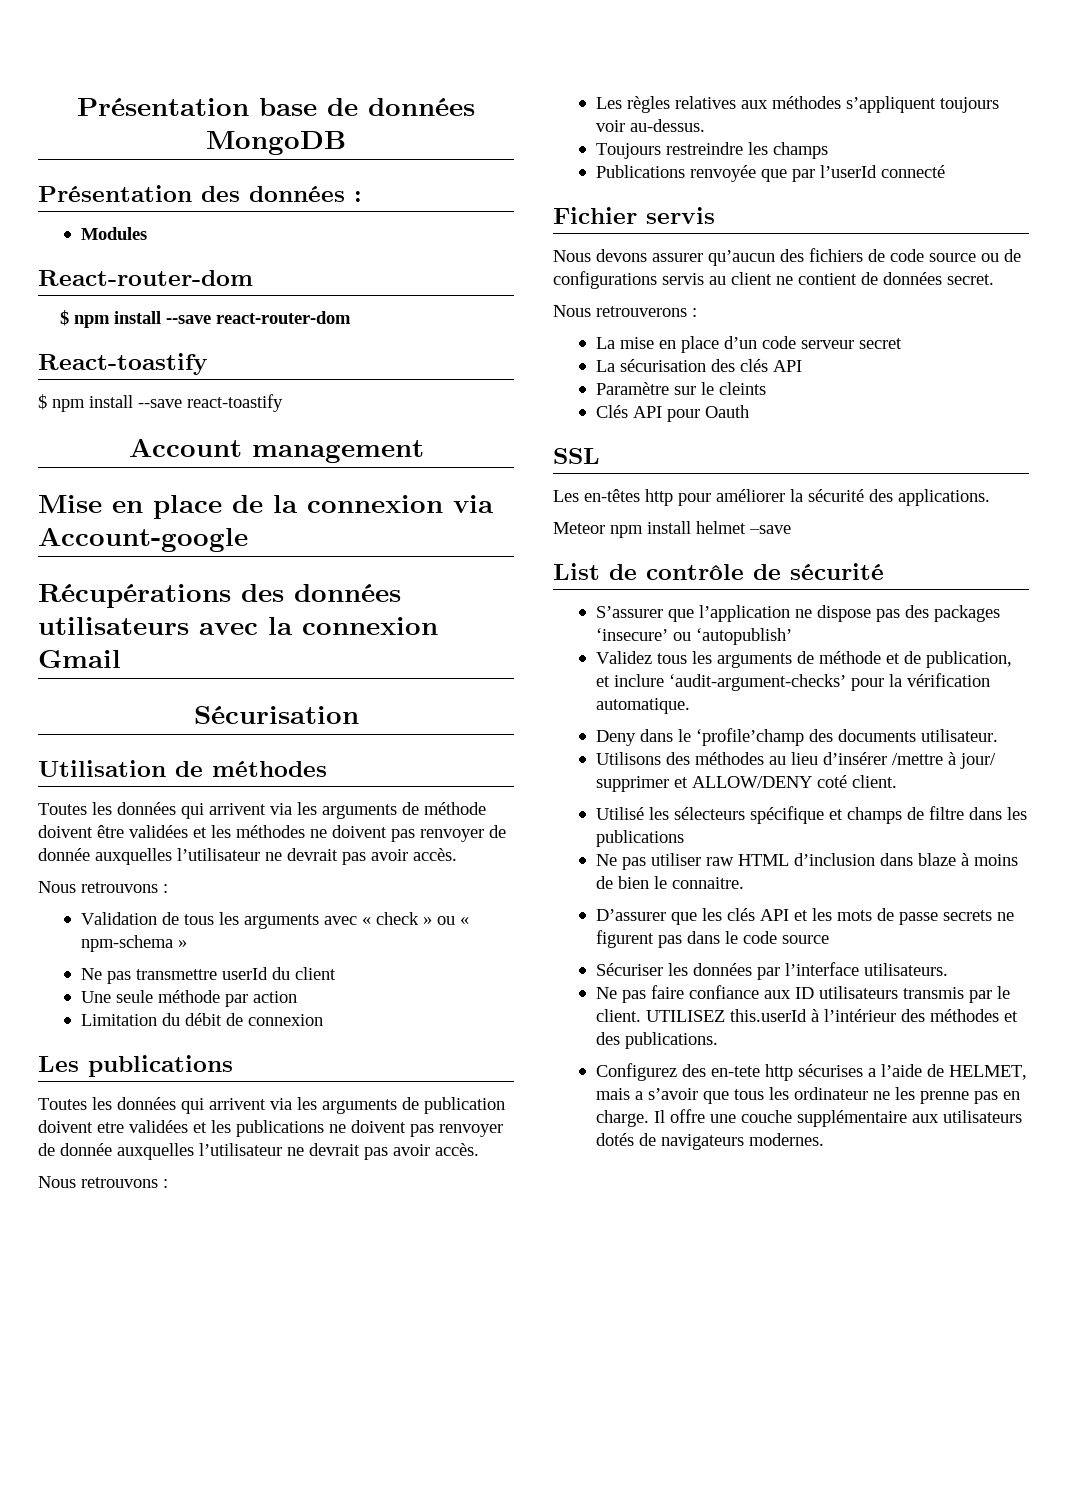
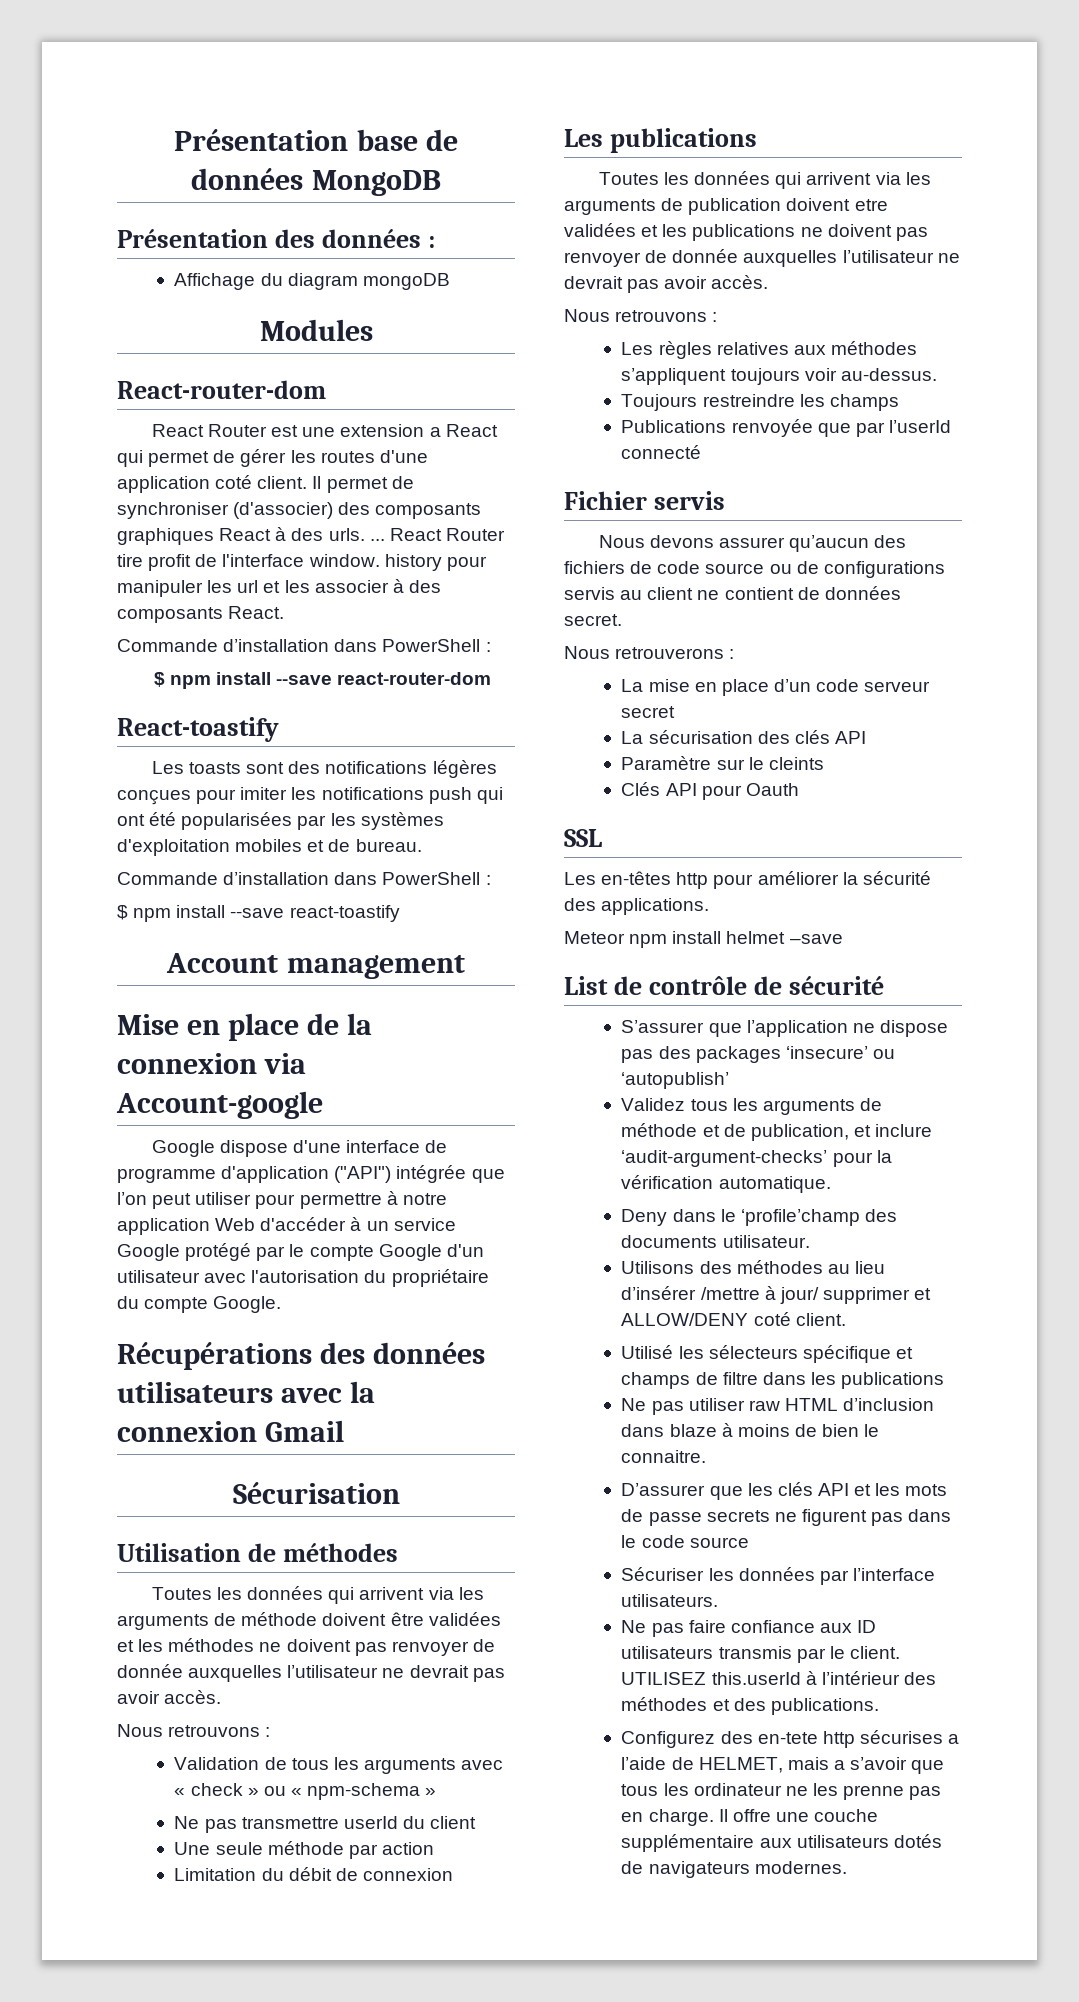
+ Affichage du diagram mongoDB
  Modules
  React-router-dom
+ React Router est une extension a React qui permet de gérer les routes d'une application coté client. Il permet de synchroniser (d'associer) des composants graphiques React à des urls. ... React Router tire profit de l'interface window. history pour manipuler les url et les associer à des composants React.
+ Commande d’installation dans PowerShell :
+ Les toasts sont des notifications légères conçues pour imiter les notifications push qui ont été popularisées par les systèmes d'exploitation mobiles et de bureau.
+ Commande d’installation dans PowerShell :
+ Google dispose d'une interface de programme d'application ("API") intégrée que l’on peut utiliser pour permettre à notre application Web d'accéder à un service Google protégé par le compte Google d'un utilisateur avec l'autorisation du propriétaire du compte Google.

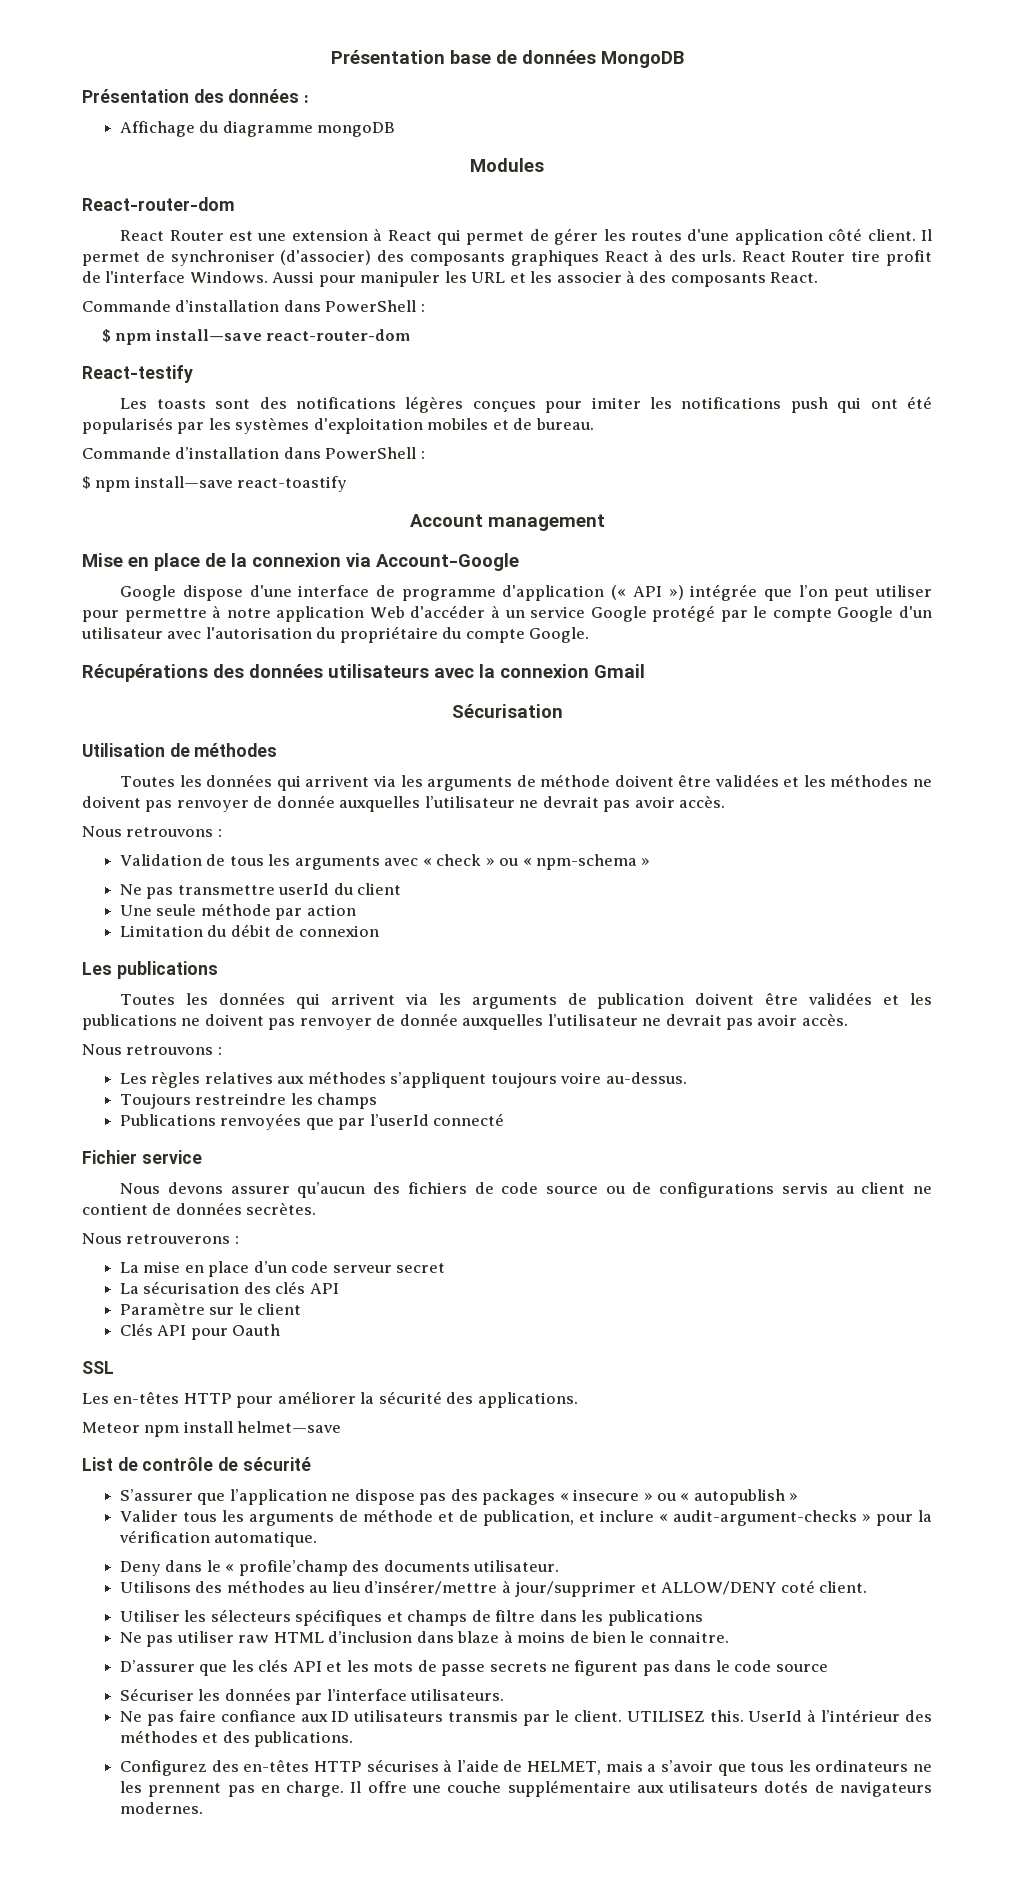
- Affichage du diagram mongoDB
+ Affichage du diagramme mongoDB
- React Router est une extension a React qui permet de gérer les routes d'une application coté client.
+ React Router est une extension à React qui permet de gérer les routes d'une application côté client.
- Il permet de synchroniser (d'associer) des composants graphiques React à des urls. ...
+ Il permet de synchroniser (d'associer) des composants graphiques React à des urls.
- React Router tire profit de l'interface window. history pour manipuler les url et les associer à des composants React.
+ React Router tire profit de l'interface Windows. Aussi pour manipuler les URL et les associer à des composants React.
- $ npm install --save react-router-dom
+ $ npm install—save react-router-dom
- React-toastify
+ React-testify
- Les toasts sont des notifications légères conçues pour imiter les notifications push qui ont été popularisées par les systèmes d'exploitation mobiles et de bureau.
+ Les toasts sont des notifications légères conçues pour imiter les notifications push qui ont été popularisés par les systèmes d'exploitation mobiles et de bureau.
- $ npm install --save react-toastify
+ $ npm install—save react-toastify
- Mise en place de la connexion via Account-google
+ Mise en place de la connexion via Account-Google
- Google dispose d'une interface de programme d'application ("API") intégrée que l’on peut utiliser pour permettre à notre application Web d'accéder à un service Google protégé par le compte Google d'un utilisateur avec l'autorisation du propriétaire du compte Google.
+ Google dispose d'une interface de programme d'application (« API ») intégrée que l’on peut utiliser pour permettre à notre application Web d'accéder à un service Google protégé par le compte Google d'un utilisateur avec l'autorisation du propriétaire du compte Google.
- Toutes les données qui arrivent via les arguments de publication doivent etre validées et les publications ne doivent pas renvoyer de donnée auxquelles l’utilisateur ne devrait pas avoir accès.
+ Toutes les données qui arrivent via les arguments de publication doivent être validées et les publications ne doivent pas renvoyer de donnée auxquelles l’utilisateur ne devrait pas avoir accès.
- Les règles relatives aux méthodes s’appliquent toujours voir au-dessus.
+ Les règles relatives aux méthodes s’appliquent toujours voire au-dessus.
- Publications renvoyée que par l’userId connecté
+ Publications renvoyées que par l’userId connecté
- Fichier servis
+ Fichier service
- Nous devons assurer qu’aucun des fichiers de code source ou de configurations servis au client ne contient de données secret.
+ Nous devons assurer qu’aucun des fichiers de code source ou de configurations servis au client ne contient de données secrètes.
- Paramètre sur le cleints
+ Paramètre sur le client
- Les en-têtes http pour améliorer la sécurité des applications.
+ Les en-têtes HTTP pour améliorer la sécurité des applications.
- Meteor npm install helmet –save
+ Meteor npm install helmet—save
- S’assurer que l’application ne dispose pas des packages ‘insecure’ ou ‘autopublish’
- Validez tous les arguments de méthode et de publication, et inclure ‘audit-argument-checks’ pour la vérification automatique.
+ S’assurer que l’application ne dispose pas des packages « insecure » ou « autopublish »
+ Valider tous les arguments de méthode et de publication, et inclure « audit-argument-checks » pour la vérification automatique.
- Deny dans le ‘profile’champ des documents utilisateur.
+ Deny dans le « profile’champ des documents utilisateur.
- Utilisons des méthodes au lieu d’insérer /mettre à jour/ supprimer et ALLOW/DENY coté client.
+ Utilisons des méthodes au lieu d’insérer/mettre à jour/supprimer et ALLOW/DENY coté client.
- Utilisé les sélecteurs spécifique et champs de filtre dans les publications
+ Utiliser les sélecteurs spécifiques et champs de filtre dans les publications
- UTILISEZ this.userId à l’intérieur des méthodes et des publications.
+ UTILISEZ this. UserId à l’intérieur des méthodes et des publications.
- Configurez des en-tete http sécurises a l’aide de HELMET, mais a s’avoir que tous les ordinateur ne les prenne pas en charge.
+ Configurez des en-têtes HTTP sécurises à l’aide de HELMET, mais a s’avoir que tous les ordinateurs ne les prennent pas en charge.

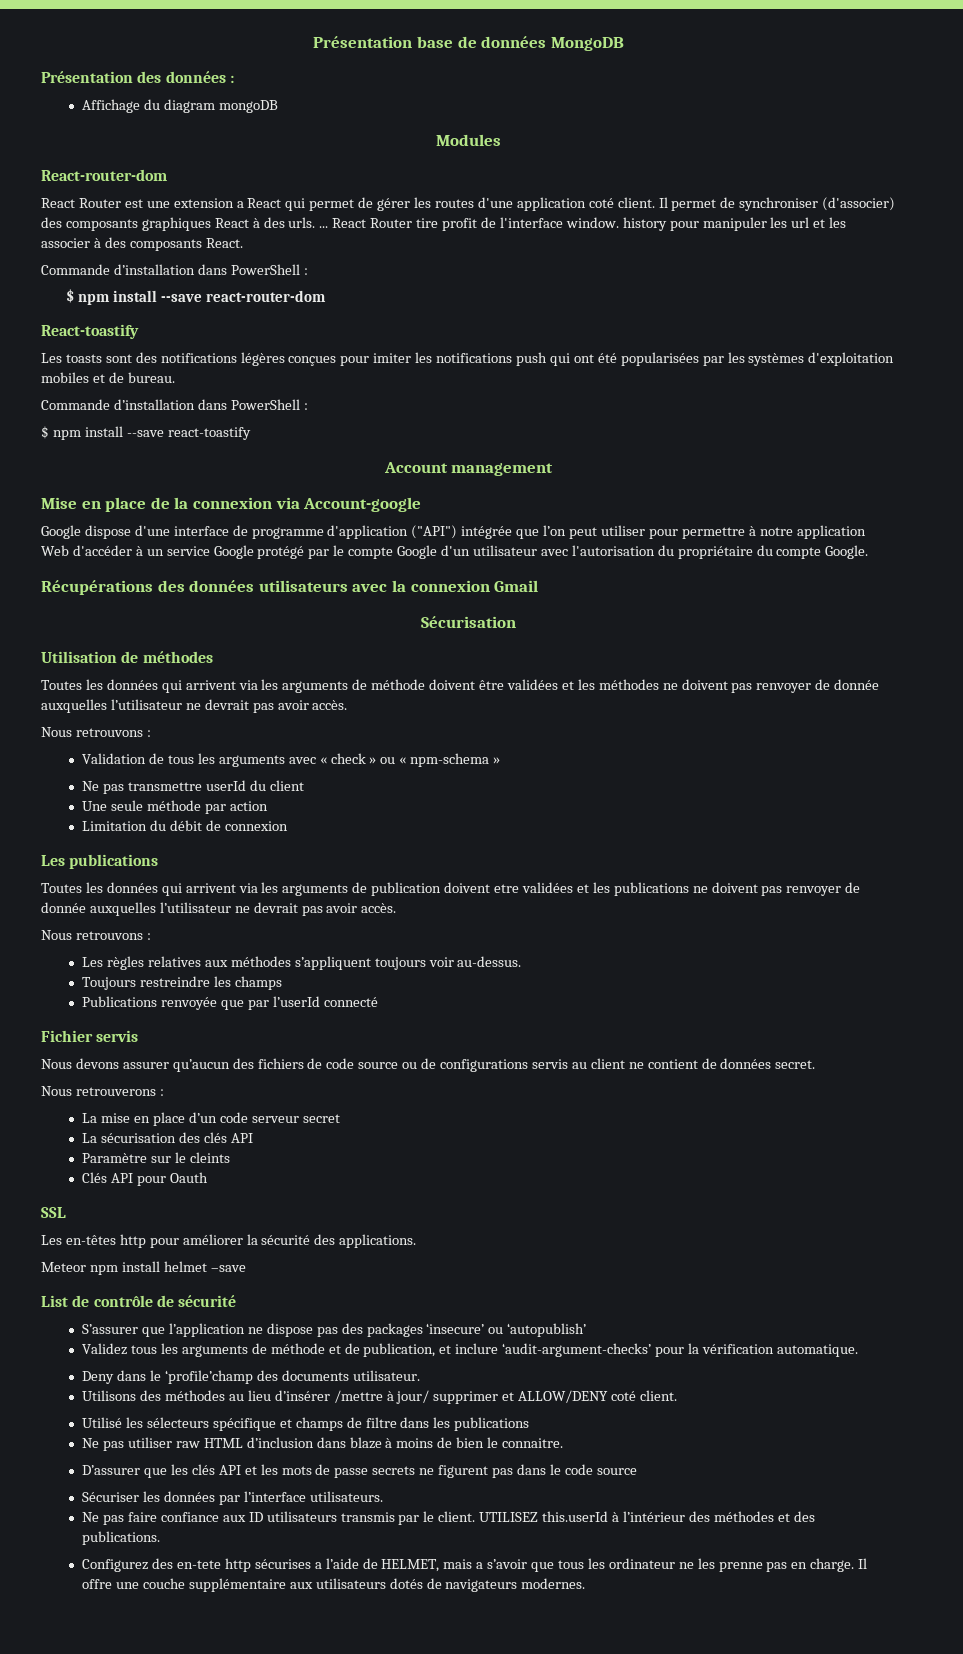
- Affichage du diagramme mongoDB
+ Affichage du diagram mongoDB
- React Router est une extension à React qui permet de gérer les routes d'une application côté client.
+ React Router est une extension a React qui permet de gérer les routes d'une application coté client.
- Il permet de synchroniser (d'associer) des composants graphiques React à des urls.
+ Il permet de synchroniser (d'associer) des composants graphiques React à des urls. ...
- React Router tire profit de l'interface Windows. Aussi pour manipuler les URL et les associer à des composants React.
+ React Router tire profit de l'interface window. history pour manipuler les url et les associer à des composants React.
- $ npm install—save react-router-dom
+ $ npm install --save react-router-dom
- React-testify
+ React-toastify
- Les toasts sont des notifications légères conçues pour imiter les notifications push qui ont été popularisés par les systèmes d'exploitation mobiles et de bureau.
+ Les toasts sont des notifications légères conçues pour imiter les notifications push qui ont été popularisées par les systèmes d'exploitation mobiles et de bureau.
- $ npm install—save react-toastify
+ $ npm install --save react-toastify
- Mise en place de la connexion via Account-Google
+ Mise en place de la connexion via Account-google
- Google dispose d'une interface de programme d'application (« API ») intégrée que l’on peut utiliser pour permettre à notre application Web d'accéder à un service Google protégé par le compte Google d'un utilisateur avec l'autorisation du propriétaire du compte Google.
+ Google dispose d'une interface de programme d'application ("API") intégrée que l’on peut utiliser pour permettre à notre application Web d'accéder à un service Google protégé par le compte Google d'un utilisateur avec l'autorisation du propriétaire du compte Google.
- Toutes les données qui arrivent via les arguments de publication doivent être validées et les publications ne doivent pas renvoyer de donnée auxquelles l’utilisateur ne devrait pas avoir accès.
+ Toutes les données qui arrivent via les arguments de publication doivent etre validées et les publications ne doivent pas renvoyer de donnée auxquelles l’utilisateur ne devrait pas avoir accès.
- Les règles relatives aux méthodes s’appliquent toujours voire au-dessus.
+ Les règles relatives aux méthodes s’appliquent toujours voir au-dessus.
- Publications renvoyées que par l’userId connecté
+ Publications renvoyée que par l’userId connecté
- Fichier service
+ Fichier servis
- Nous devons assurer qu’aucun des fichiers de code source ou de configurations servis au client ne contient de données secrètes.
+ Nous devons assurer qu’aucun des fichiers de code source ou de configurations servis au client ne contient de données secret.
- Paramètre sur le client
+ Paramètre sur le cleints
- Les en-têtes HTTP pour améliorer la sécurité des applications.
+ Les en-têtes http pour améliorer la sécurité des applications.
- Meteor npm install helmet—save
+ Meteor npm install helmet –save
- S’assurer que l’application ne dispose pas des packages « insecure » ou « autopublish »
- Valider tous les arguments de méthode et de publication, et inclure « audit-argument-checks » pour la vérification automatique.
+ S’assurer que l’application ne dispose pas des packages ‘insecure’ ou ‘autopublish’
+ Validez tous les arguments de méthode et de publication, et inclure ‘audit-argument-checks’ pour la vérification automatique.
- Deny dans le « profile’champ des documents utilisateur.
+ Deny dans le ‘profile’champ des documents utilisateur.
- Utilisons des méthodes au lieu d’insérer/mettre à jour/supprimer et ALLOW/DENY coté client.
+ Utilisons des méthodes au lieu d’insérer /mettre à jour/ supprimer et ALLOW/DENY coté client.
- Utiliser les sélecteurs spécifiques et champs de filtre dans les publications
+ Utilisé les sélecteurs spécifique et champs de filtre dans les publications
- UTILISEZ this. UserId à l’intérieur des méthodes et des publications.
+ UTILISEZ this.userId à l’intérieur des méthodes et des publications.
- Configurez des en-têtes HTTP sécurises à l’aide de HELMET, mais a s’avoir que tous les ordinateurs ne les prennent pas en charge.
+ Configurez des en-tete http sécurises a l’aide de HELMET, mais a s’avoir que tous les ordinateur ne les prenne pas en charge.

